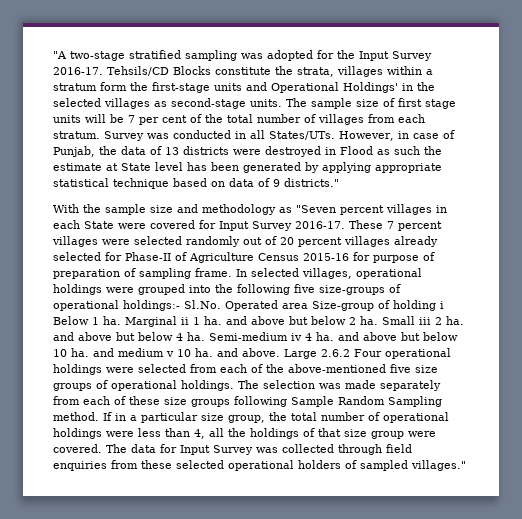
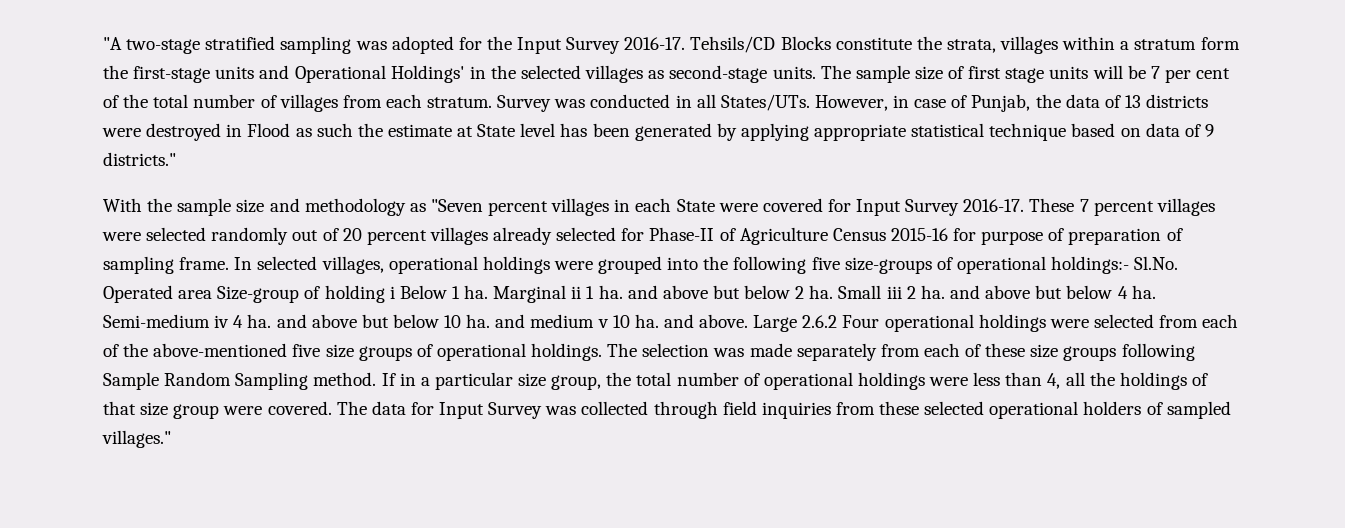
- The data for Input Survey was collected through field enquiries from these selected operational holders of sampled villages."
+ The data for Input Survey was collected through field inquiries from these selected operational holders of sampled villages."

